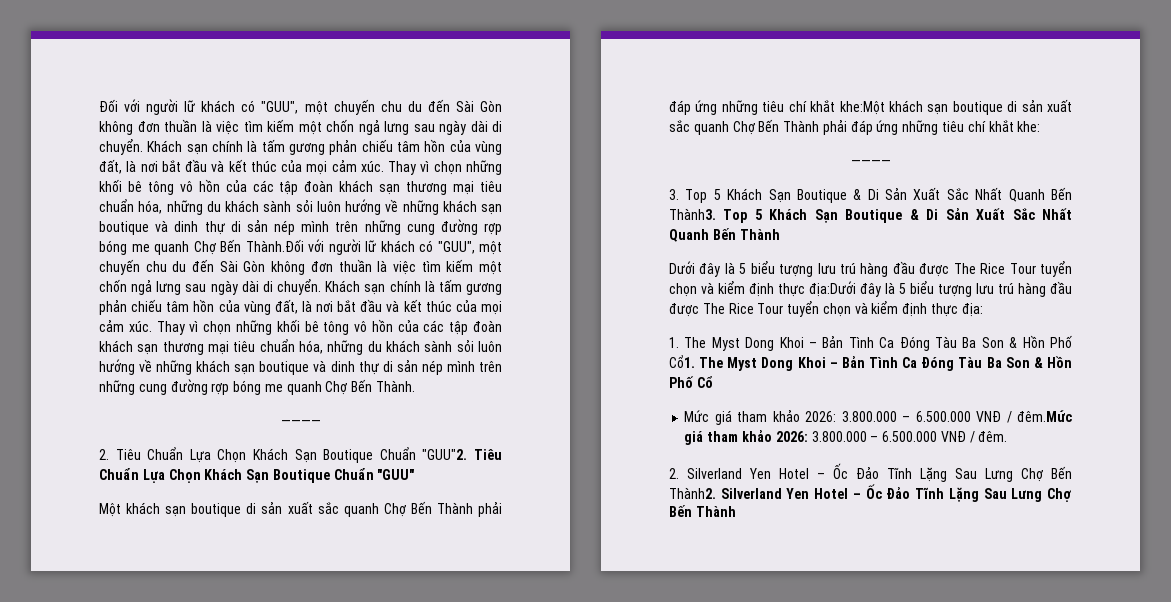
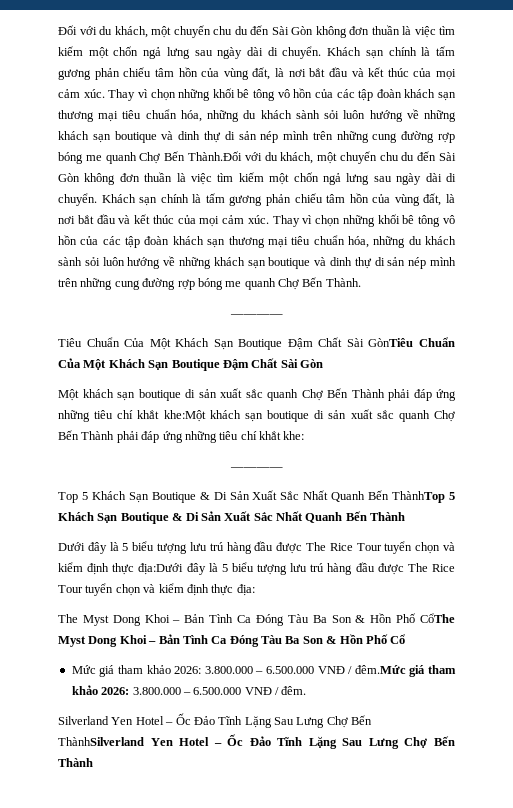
- Đối với người lữ khách có "GUU", một chuyến chu du đến Sài Gòn không đơn thuần là việc tìm kiếm một chốn ngả lưng sau ngày dài di chuyển.
+ Đối với du khách, một chuyến chu du đến Sài Gòn không đơn thuần là việc tìm kiếm một chốn ngả lưng sau ngày dài di chuyển.
- Thay vì chọn những khối bê tông vô hồn của các tập đoàn khách sạn thương mại tiêu chuẩn hóa, những du khách sành sỏi luôn hướng về những khách sạn boutique và dinh thự di sản nép mình trên những cung đường rợp bóng me quanh Chợ Bến Thành.Đối với người lữ khách có "GUU", một chuyến chu du đến Sài Gòn không đơn thuần là việc tìm kiếm một chốn ngả lưng sau ngày dài di chuyển.
+ Thay vì chọn những khối bê tông vô hồn của các tập đoàn khách sạn thương mại tiêu chuẩn hóa, những du khách sành sỏi luôn hướng về những khách sạn boutique và dinh thự di sản nép mình trên những cung đường rợp bóng me quanh Chợ Bến Thành.Đối với du khách, một chuyến chu du đến Sài Gòn không đơn thuần là việc tìm kiếm một chốn ngả lưng sau ngày dài di chuyển.
- 2. Tiêu Chuẩn Lựa Chọn Khách Sạn Boutique Chuẩn "GUU"2. Tiêu Chuẩn Lựa Chọn Khách Sạn Boutique Chuẩn "GUU"
+ Tiêu Chuẩn Của Một Khách Sạn Boutique Đậm Chất Sài GònTiêu Chuẩn Của Một Khách Sạn Boutique Đậm Chất Sài Gòn
- 3. Top 5 Khách Sạn Boutique & Di Sản Xuất Sắc Nhất Quanh Bến Thành3. Top 5 Khách Sạn Boutique & Di Sản Xuất Sắc Nhất Quanh Bến Thành
+ Top 5 Khách Sạn Boutique & Di Sản Xuất Sắc Nhất Quanh Bến ThànhTop 5 Khách Sạn Boutique & Di Sản Xuất Sắc Nhất Quanh Bến Thành
- 1. The Myst Dong Khoi – Bản Tình Ca Đóng Tàu Ba Son & Hồn Phố Cổ1. The Myst Dong Khoi – Bản Tình Ca Đóng Tàu Ba Son & Hồn Phố Cổ
+ The Myst Dong Khoi – Bản Tình Ca Đóng Tàu Ba Son & Hồn Phố CổThe Myst Dong Khoi – Bản Tình Ca Đóng Tàu Ba Son & Hồn Phố Cổ
- 2. Silverland Yen Hotel – Ốc Đảo Tĩnh Lặng Sau Lưng Chợ Bến Thành2. Silverland Yen Hotel – Ốc Đảo Tĩnh Lặng Sau Lưng Chợ Bến Thành
+ Silverland Yen Hotel – Ốc Đảo Tĩnh Lặng Sau Lưng Chợ Bến ThànhSilverland Yen Hotel – Ốc Đảo Tĩnh Lặng Sau Lưng Chợ Bến Thành

